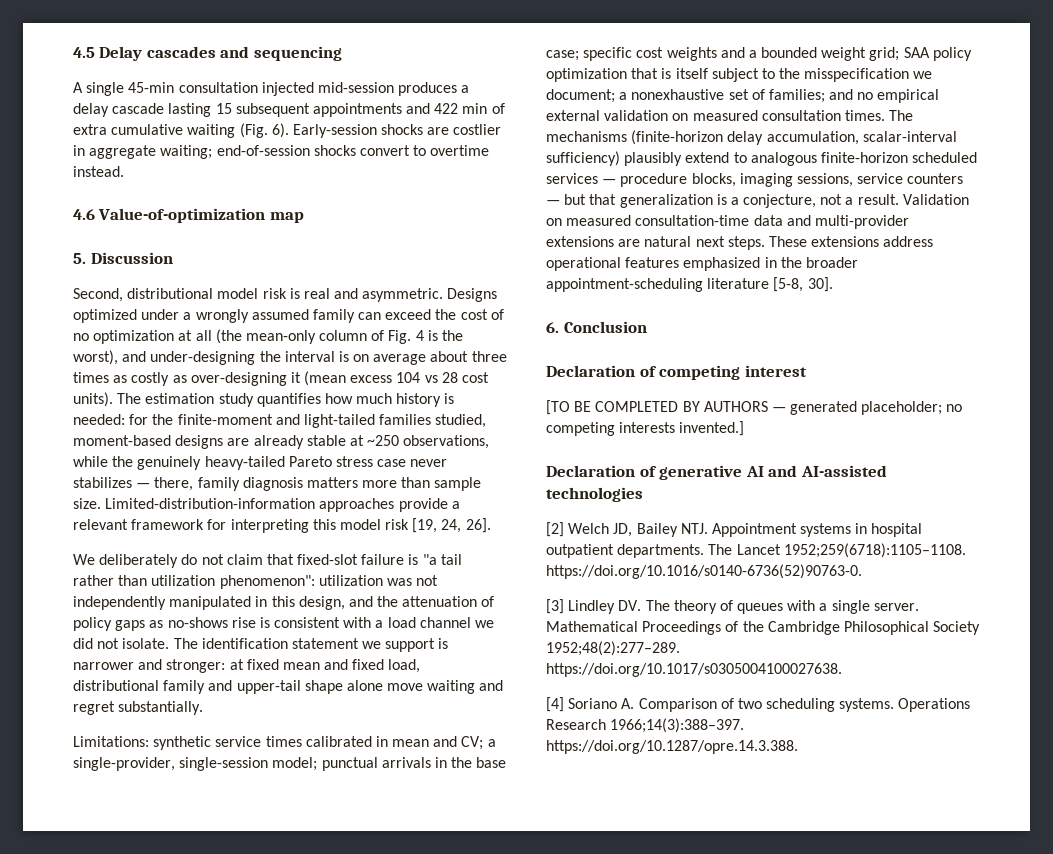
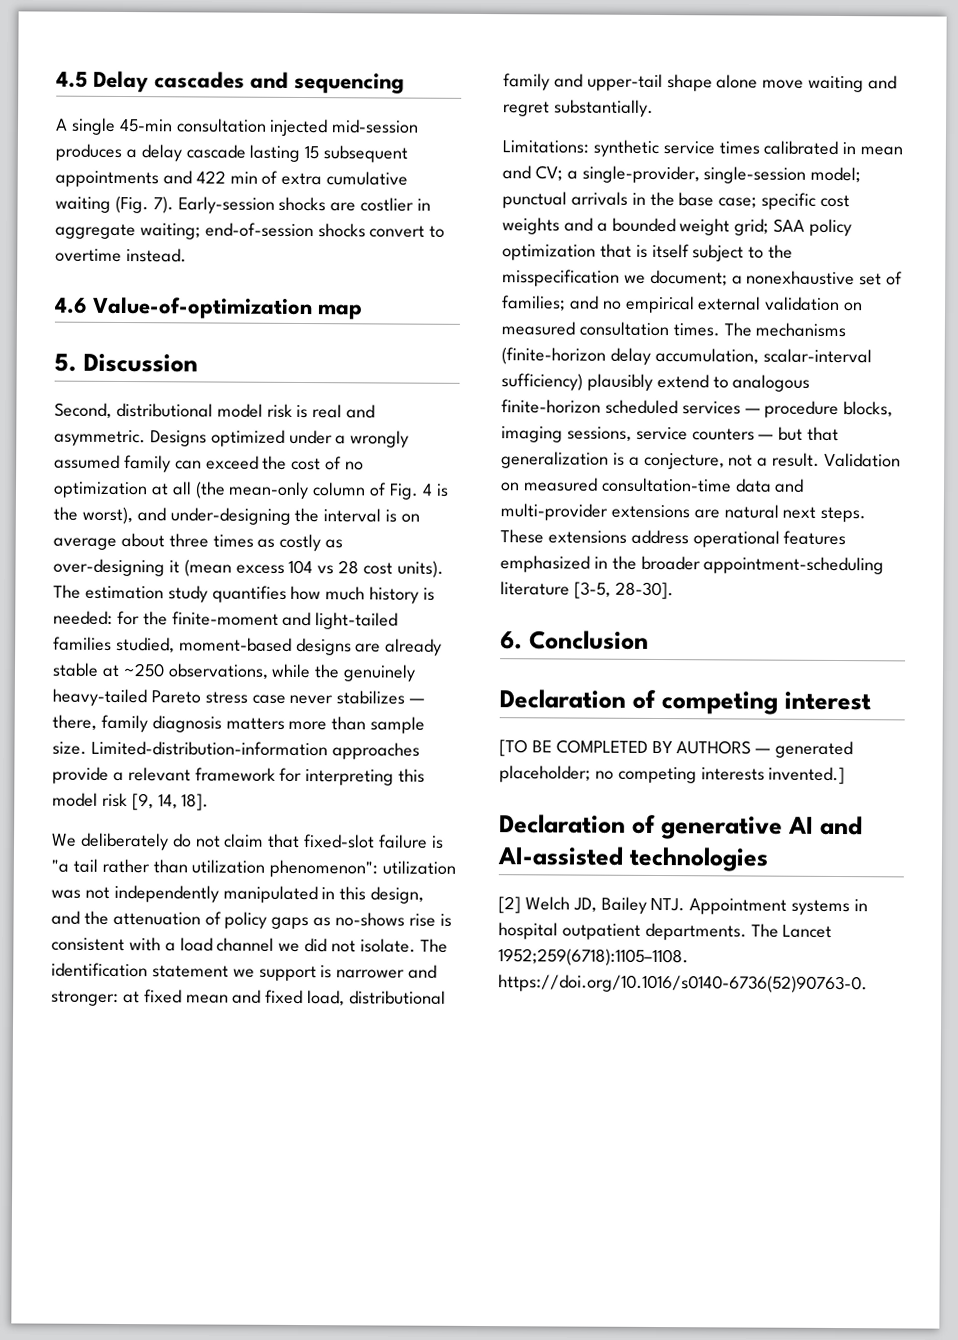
- A single 45-min consultation injected mid-session produces a delay cascade lasting 15 subsequent appointments and 422 min of extra cumulative waiting (Fig. 6).
+ A single 45-min consultation injected mid-session produces a delay cascade lasting 15 subsequent appointments and 422 min of extra cumulative waiting (Fig. 7).
- Limited-distribution-information approaches provide a relevant framework for interpreting this model risk [19, 24, 26].
+ Limited-distribution-information approaches provide a relevant framework for interpreting this model risk [9, 14, 18].
- These extensions address operational features emphasized in the broader appointment-scheduling literature [5-8, 30].
+ These extensions address operational features emphasized in the broader appointment-scheduling literature [3-5, 28-30].
- [3] Lindley DV. The theory of queues with a single server. Mathematical Proceedings of the Cambridge Philosophical Society 1952;48(2):277–289. https://doi.org/10.1017/s0305004100027638.
- [4] Soriano A. Comparison of two scheduling systems. Operations Research 1966;14(3):388–397. https://doi.org/10.1287/opre.14.3.388.

